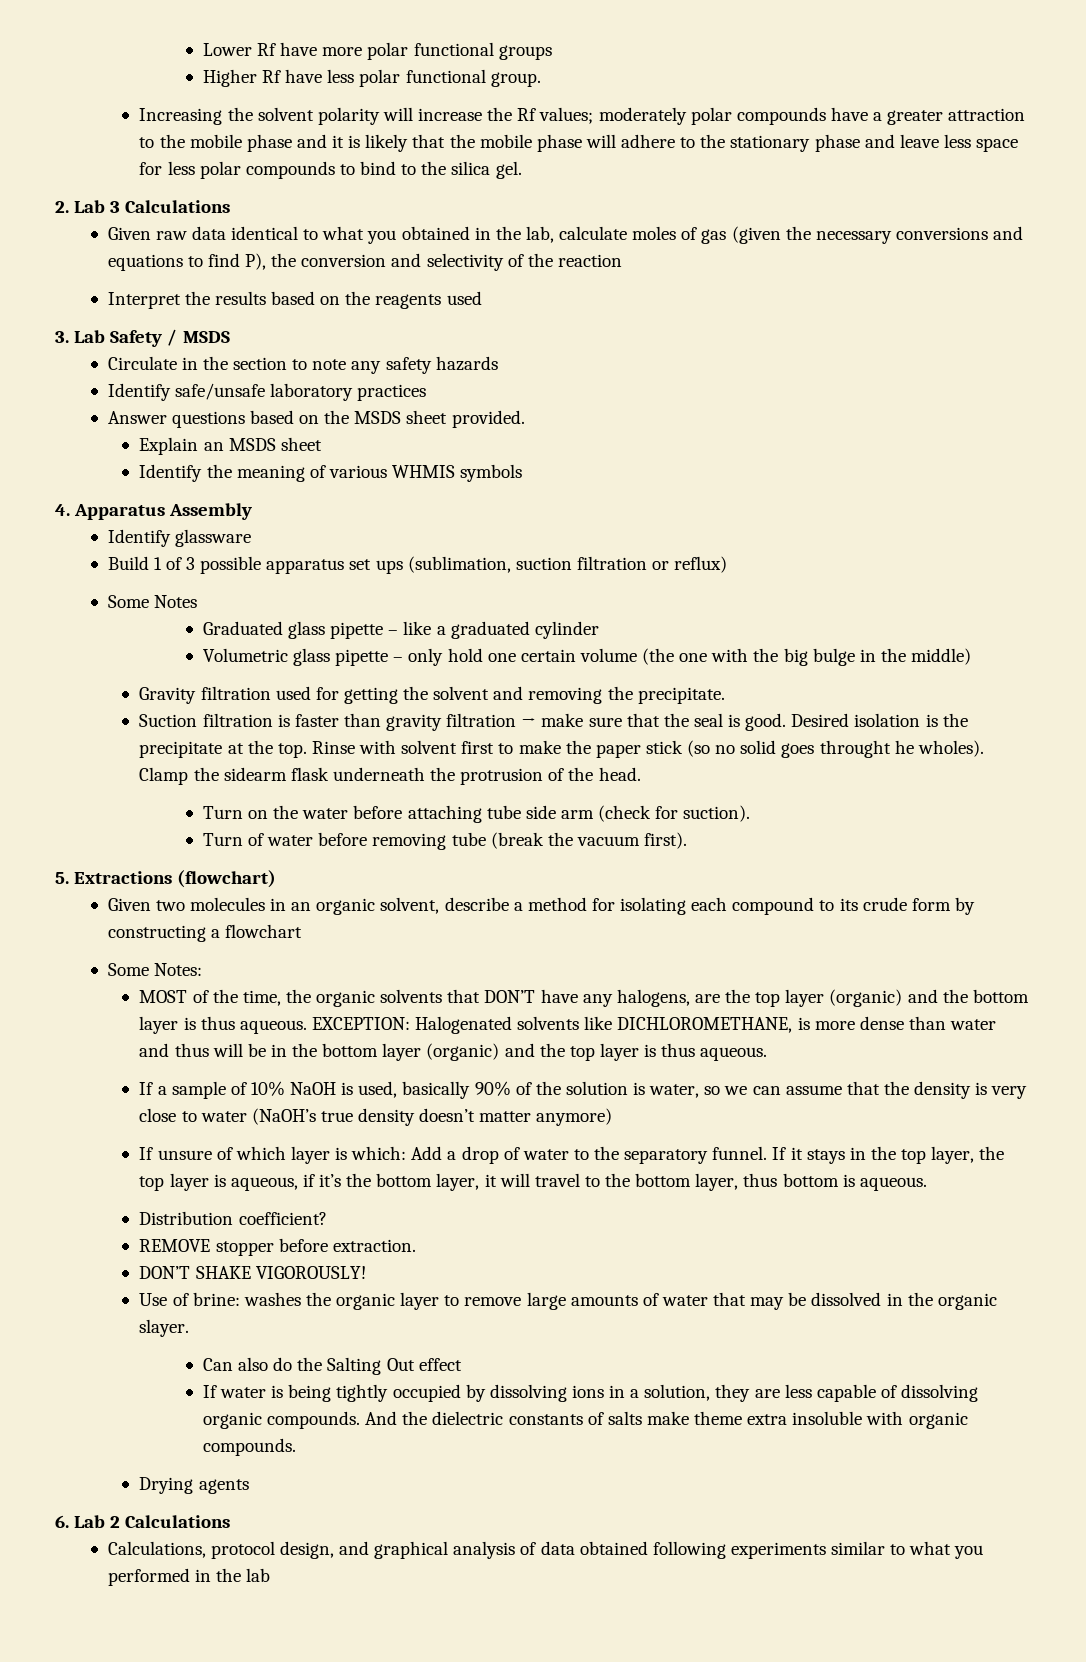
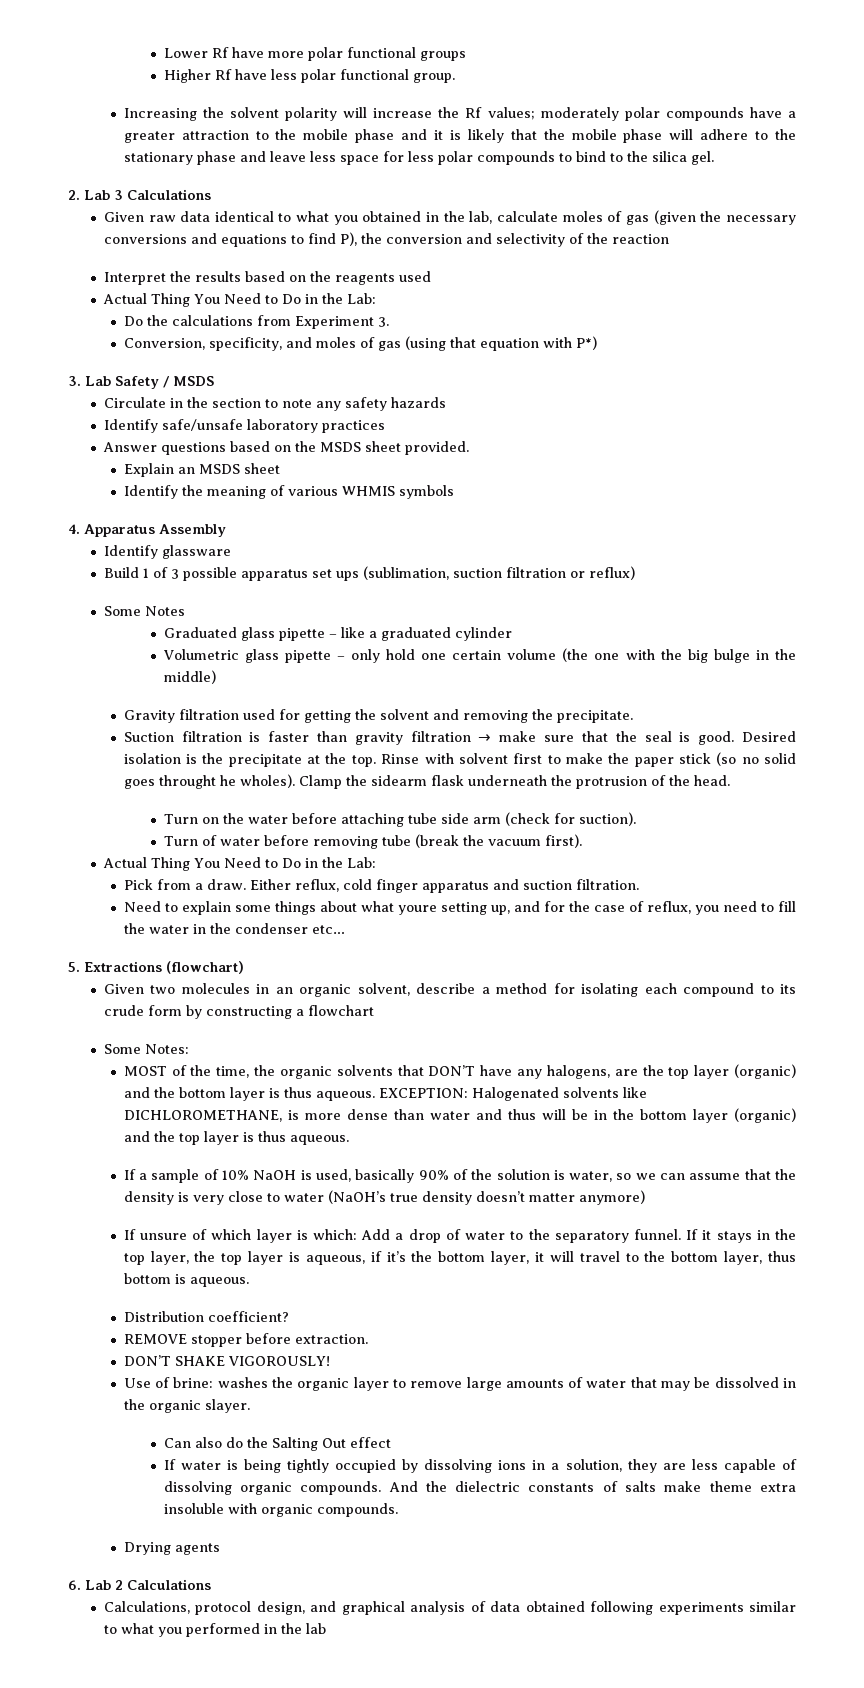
  Interpret the results based on the reagents used
+ Actual Thing You Need to Do in the Lab:
+ Do the calculations from Experiment 3.
+ Conversion, specificity, and moles of gas (using that equation with P*)
  Turn of water before removing tube (break the vacuum first).
+ Actual Thing You Need to Do in the Lab:
+ Pick from a draw. Either reflux, cold finger apparatus and suction filtration.
+ Need to explain some things about what youre setting up, and for the case of reflux, you need to fill the water in the condenser etc…

